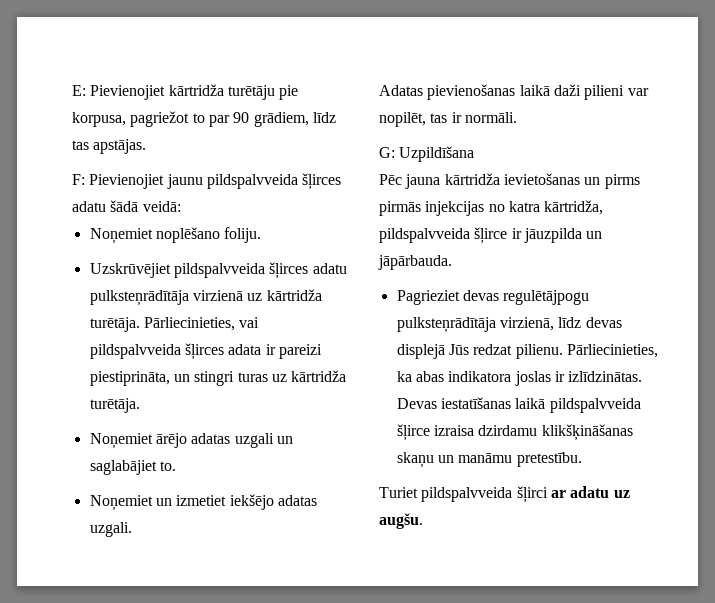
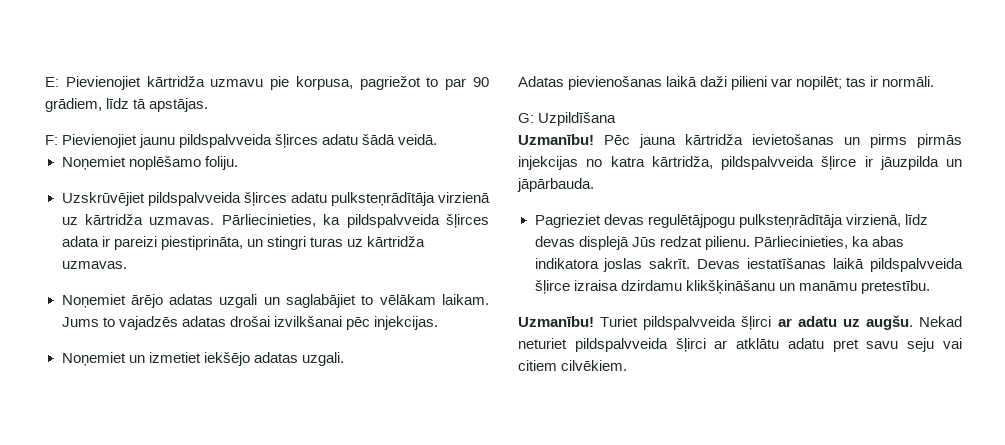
- E: Pievienojiet kārtridža turētāju pie korpusa, pagriežot to par 90 grādiem, līdz tas apstājas.
+ E: Pievienojiet kārtridža uzmavu pie korpusa, pagriežot to par 90 grādiem, līdz tā apstājas.
- F: Pievienojiet jaunu pildspalvveida šļirces adatu šādā veidā:
- Noņemiet noplēšano foliju.
+ F: Pievienojiet jaunu pildspalvveida šļirces adatu šādā veidā.
+ Noņemiet noplēšamo foliju.
- Uzskrūvējiet pildspalvveida šļirces adatu pulksteņrādītāja virzienā uz kārtridža turētāja. Pārliecinieties, vai pildspalvveida šļirces adata ir pareizi piestiprināta, un stingri turas uz kārtridža turētāja.
+ Uzskrūvējiet pildspalvveida šļirces adatu pulksteņrādītāja virzienā uz kārtridža uzmavas. Pārliecinieties, ka pildspalvveida šļirces adata ir pareizi piestiprināta, un stingri turas uz kārtridža uzmavas.
- Noņemiet ārējo adatas uzgali un saglabājiet to.
+ Noņemiet ārējo adatas uzgali un saglabājiet to vēlākam laikam. Jums to vajadzēs adatas drošai izvilkšanai pēc injekcijas.
- Adatas pievienošanas laikā daži pilieni var nopilēt, tas ir normāli.
+ Adatas pievienošanas laikā daži pilieni var nopilēt; tas ir normāli.
  G: Uzpildīšana
- Pēc jauna kārtridža ievietošanas un pirms pirmās injekcijas no katra kārtridža, pildspalvveida šļirce ir jāuzpilda un jāpārbauda.
+ Uzmanību! Pēc jauna kārtridža ievietošanas un pirms pirmās injekcijas no katra kārtridža, pildspalvveida šļirce ir jāuzpilda un jāpārbauda.
- Pārliecinieties, ka abas indikatora joslas ir izlīdzinātas.
+ Pārliecinieties, ka abas indikatora joslas sakrīt.
- Devas iestatīšanas laikā pildspalvveida šļirce izraisa dzirdamu klikšķināšanas skaņu un manāmu pretestību.
- Turiet pildspalvveida šļirci ar adatu uz augšu.
+ Devas iestatīšanas laikā pildspalvveida šļirce izraisa dzirdamu klikšķināšanu un manāmu pretestību.
+ Uzmanību! Turiet pildspalvveida šļirci ar adatu uz augšu.
+ Nekad neturiet pildspalvveida šļirci ar atklātu adatu pret savu seju vai citiem cilvēkiem.

